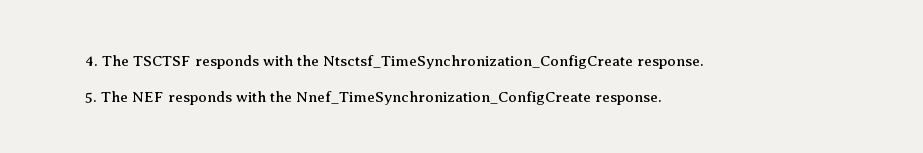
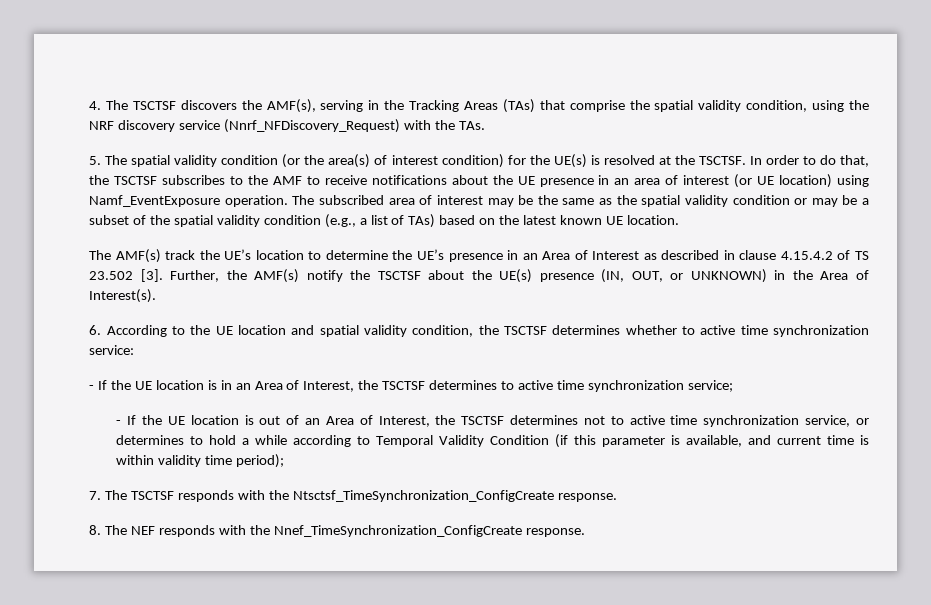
- 4. The TSCTSF responds with the Ntsctsf_TimeSynchronization_ConfigCreate response.
+ 4. The TSCTSF discovers the AMF(s), serving in the Tracking Areas (TAs) that comprise the spatial validity condition, using the NRF discovery service (Nnrf_NFDiscovery_Request) with the TAs.
+ 5. The spatial validity condition (or the area(s) of interest condition) for the UE(s) is resolved at the TSCTSF. In order to do that, the TSCTSF subscribes to the AMF to receive notifications about the UE presence in an area of interest (or UE location) using Namf_EventExposure operation. The subscribed area of interest may be the same as the spatial validity condition or may be a subset of the spatial validity condition (e.g., a list of TAs) based on the latest known UE location.
+ The AMF(s) track the UE’s location to determine the UE’s presence in an Area of Interest as described in clause 4.15.4.2 of TS 23.502 [3]. Further, the AMF(s) notify the TSCTSF about the UE(s) presence (IN, OUT, or UNKNOWN) in the Area of Interest(s).
+ 6. According to the UE location and spatial validity condition, the TSCTSF determines whether to active time synchronization service:
+ - If the UE location is in an Area of Interest, the TSCTSF determines to active time synchronization service;
+ - If the UE location is out of an Area of Interest, the TSCTSF determines not to active time synchronization service, or determines to hold a while according to Temporal Validity Condition (if this parameter is available, and current time is within validity time period);
+ 7. The TSCTSF responds with the Ntsctsf_TimeSynchronization_ConfigCreate response.
- 5. The NEF responds with the Nnef_TimeSynchronization_ConfigCreate response.
+ 8. The NEF responds with the Nnef_TimeSynchronization_ConfigCreate response.

